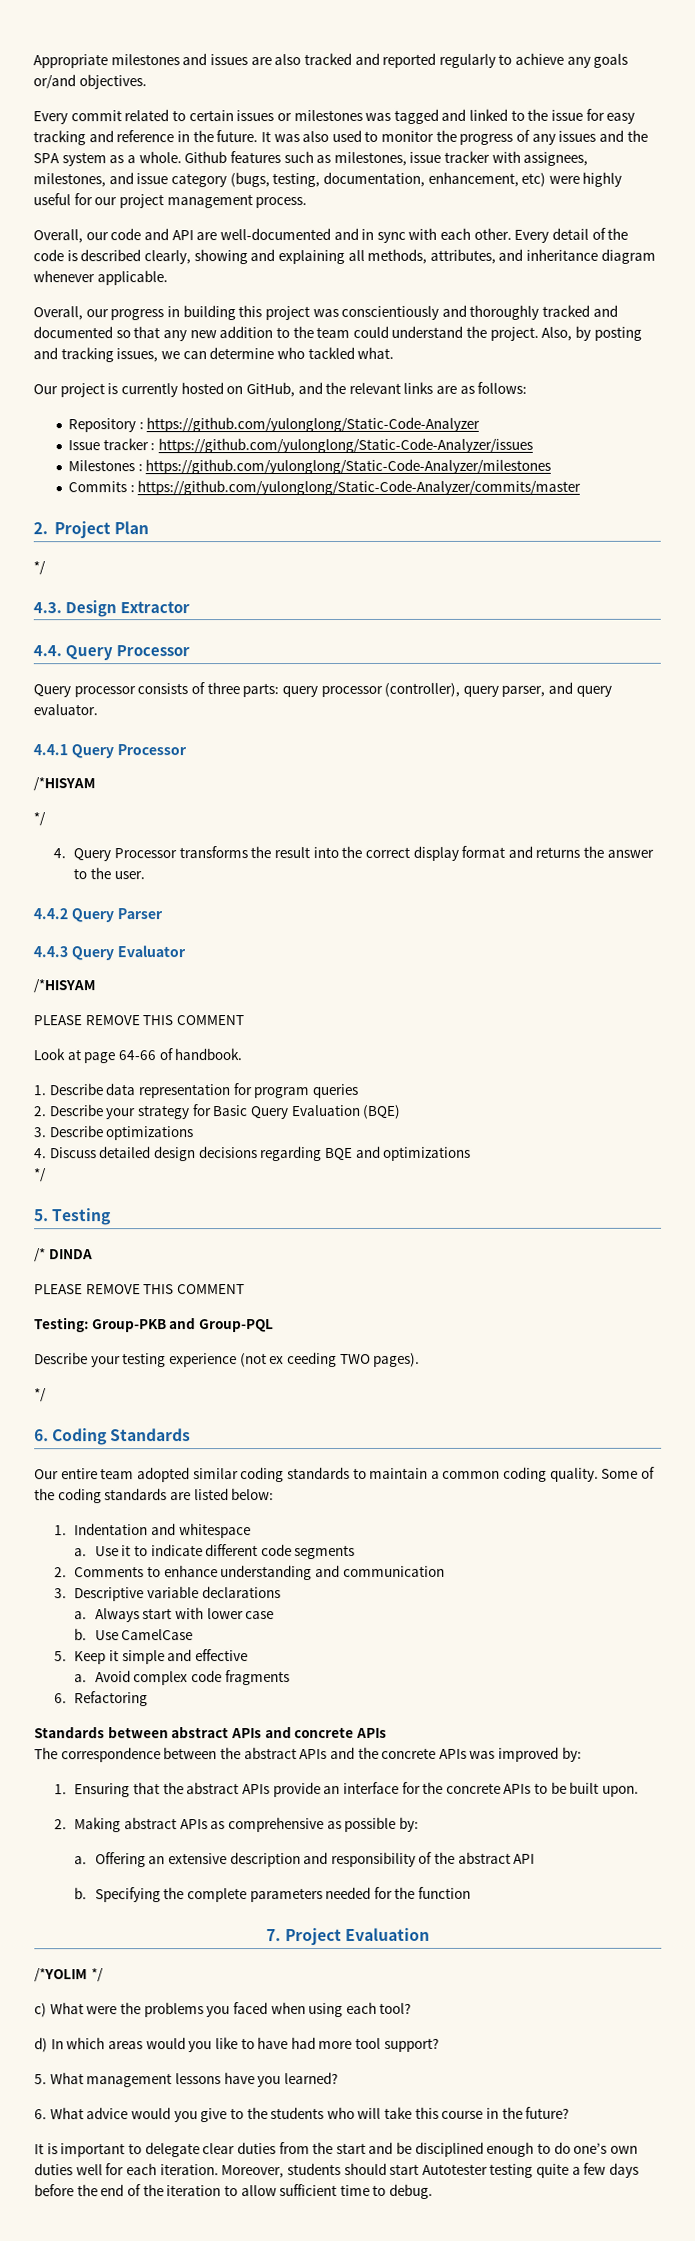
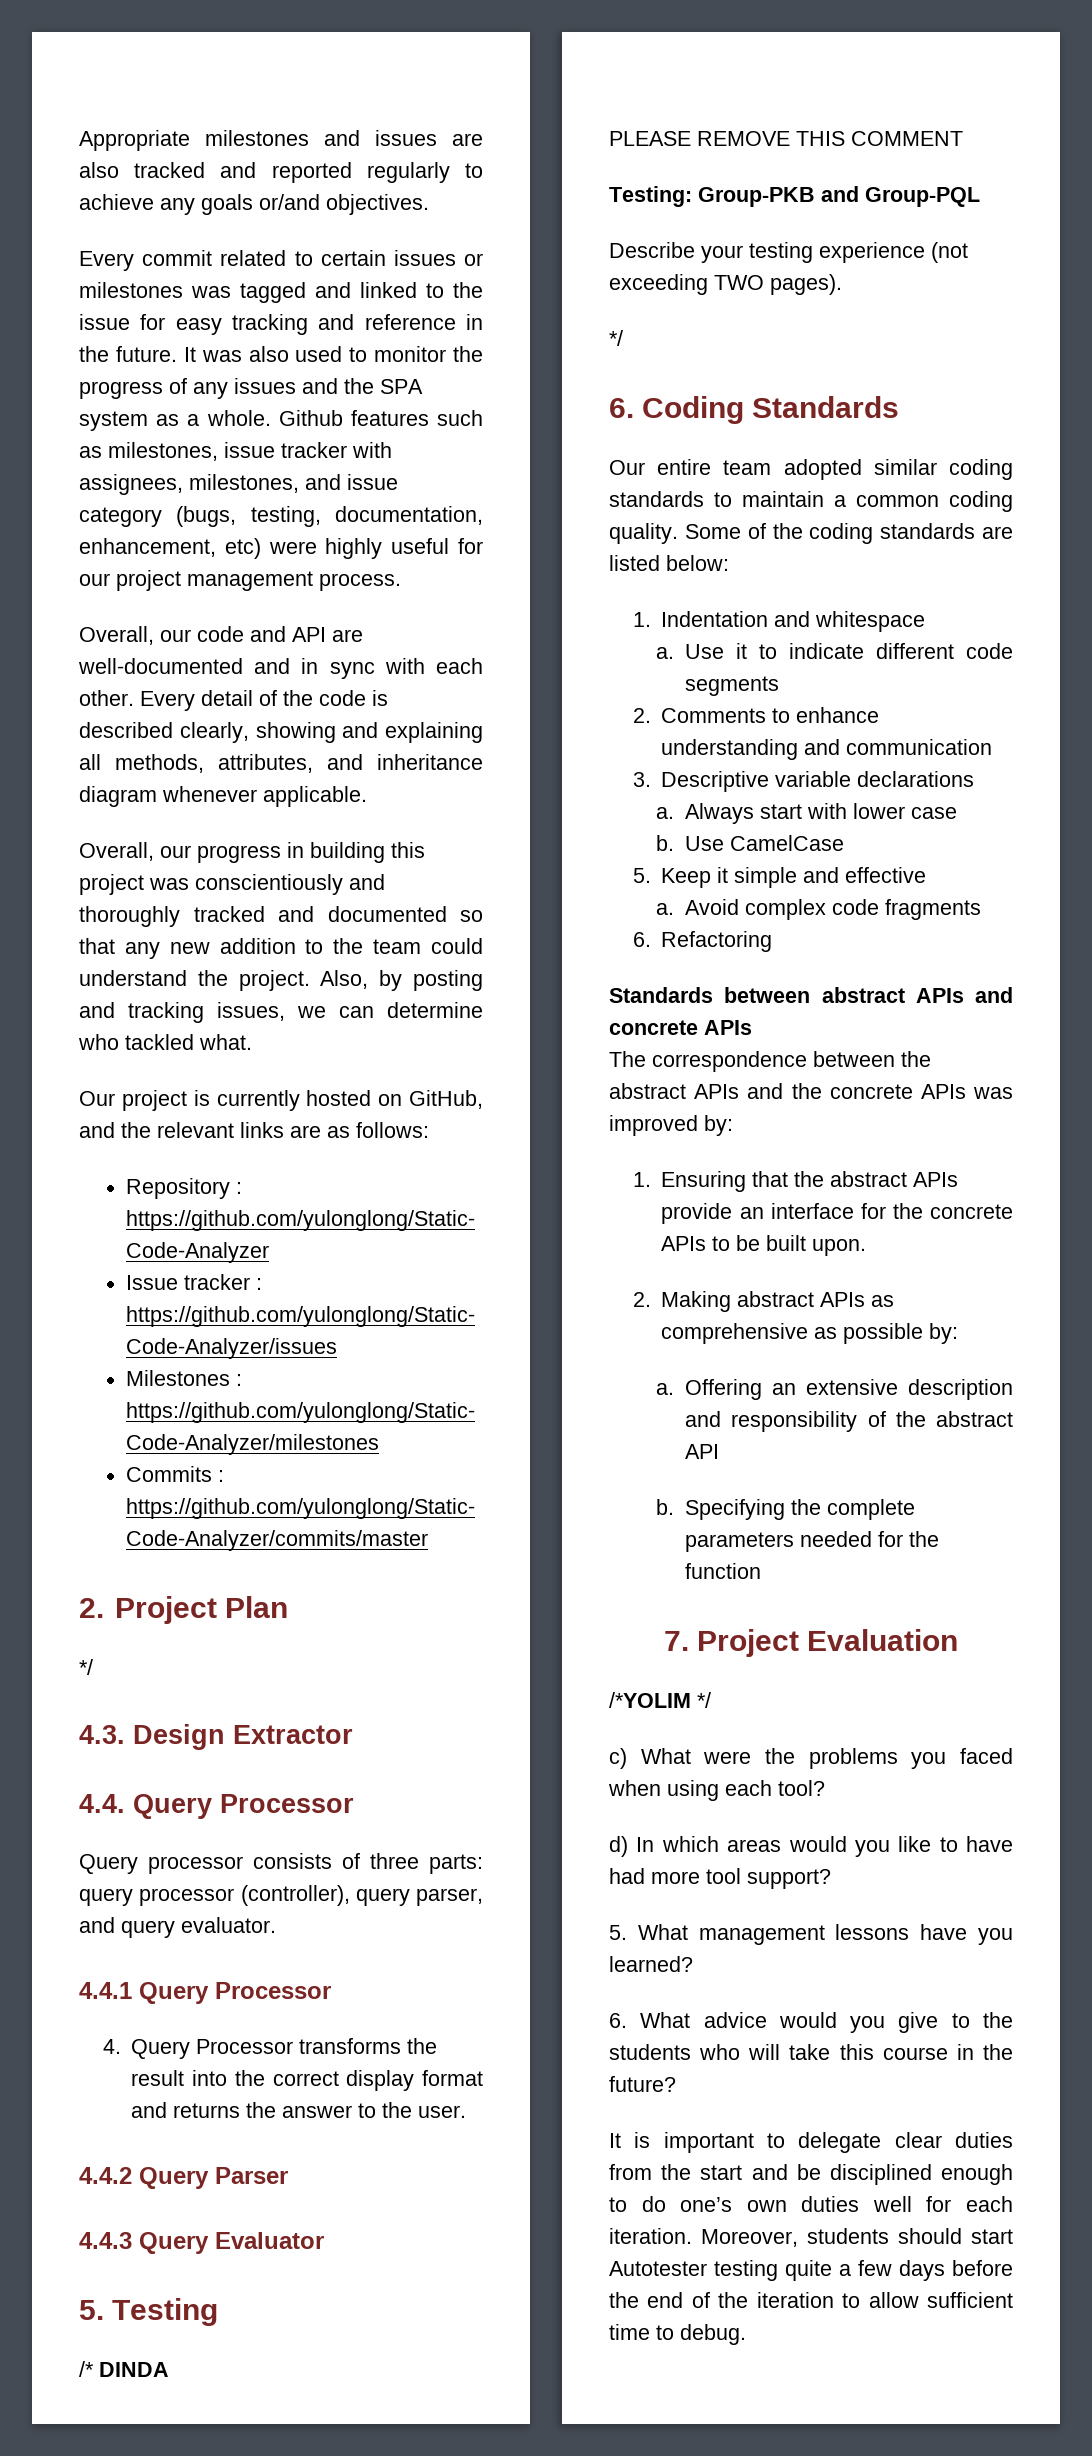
  4.4.1 Query Processor
- /*HISYAM
- */
  4.4.3 Query Evaluator
- /*HISYAM
- PLEASE REMOVE THIS COMMENT
- Look at page 64-66 of handbook.
- 1. Describe data representation for program queries
- 2. Describe your strategy for Basic Query Evaluation (BQE)
- 3. Describe optimizations
- 4. Discuss detailed design decisions regarding BQE and optimizations
- */
- Describe your testing experience (not ex ceeding TWO pages).
+ Describe your testing experience (not exceeding TWO pages).

